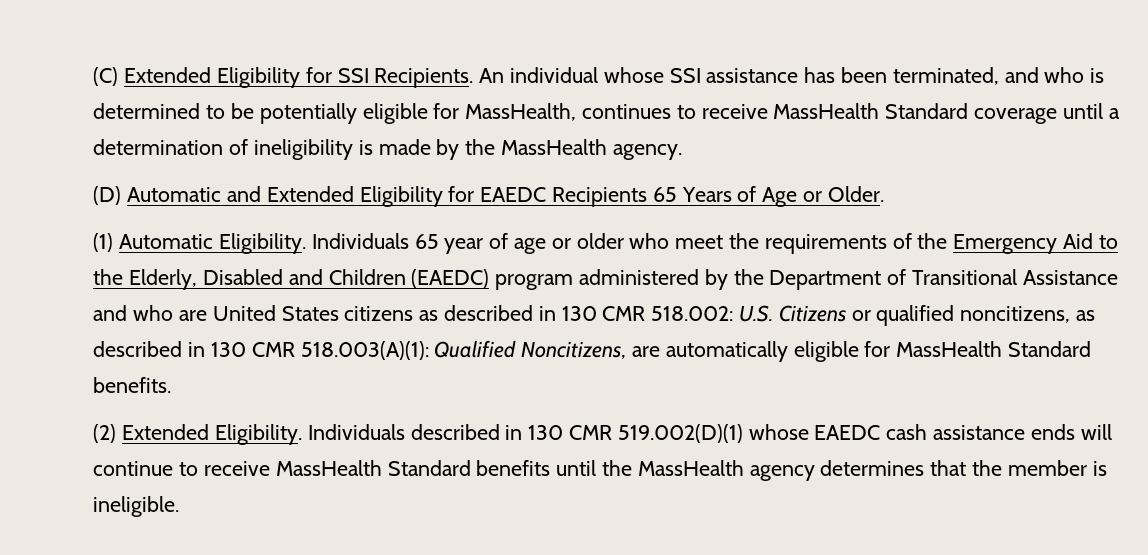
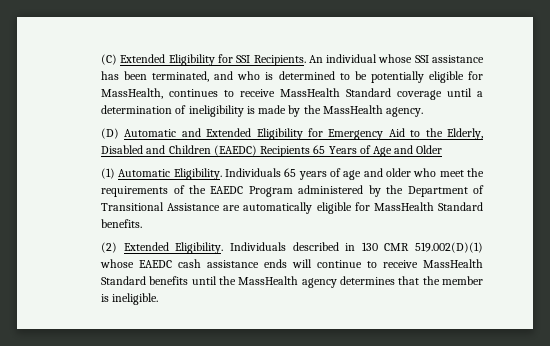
- (D) Automatic and Extended Eligibility for EAEDC Recipients 65 Years of Age or Older.
- (1) Automatic Eligibility. Individuals 65 year of age or older who meet the requirements of the Emergency Aid to the Elderly, Disabled and Children (EAEDC) program administered by the Department of Transitional Assistance and who are United States citizens as described in 130 CMR 518.002: U.S. Citizens or qualified noncitizens, as described in 130 CMR 518.003(A)(1): Qualified Noncitizens, are automatically eligible for MassHealth Standard benefits.
+ (D) Automatic and Extended Eligibility for Emergency Aid to the Elderly, Disabled and Children (EAEDC) Recipients 65 Years of Age and Older
+ (1) Automatic Eligibility. Individuals 65 years of age and older who meet the requirements of the EAEDC Program administered by the Department of Transitional Assistance are automatically eligible for MassHealth Standard benefits.

